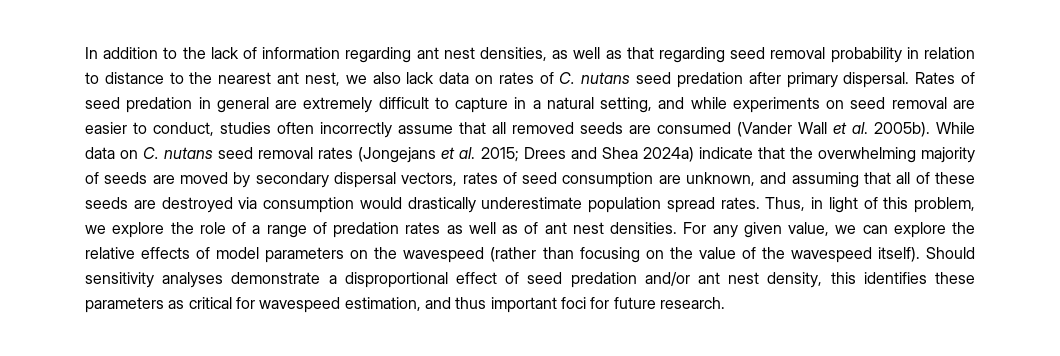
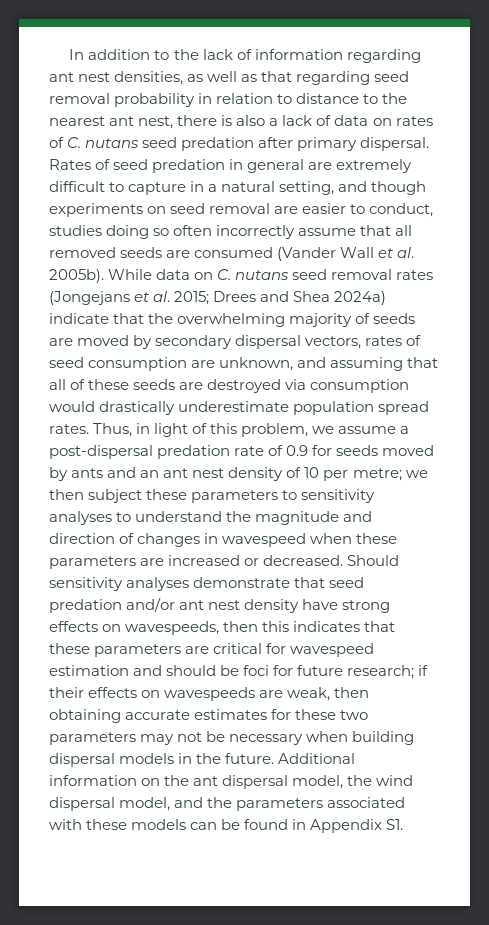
- In addition to the lack of information regarding ant nest densities, as well as that regarding seed removal probability in relation to distance to the nearest ant nest, we also lack data on rates of C. nutans seed predation after primary dispersal.
+ In addition to the lack of information regarding ant nest densities, as well as that regarding seed removal probability in relation to distance to the nearest ant nest, there is also a lack of data on rates of C. nutans seed predation after primary dispersal.
- Rates of seed predation in general are extremely difficult to capture in a natural setting, and while experiments on seed removal are easier to conduct, studies often incorrectly assume that all removed seeds are consumed (Vander Wall et al. 2005b).
+ Rates of seed predation in general are extremely difficult to capture in a natural setting, and though experiments on seed removal are easier to conduct, studies doing so often incorrectly assume that all removed seeds are consumed (Vander Wall et al. 2005b).
- Thus, in light of this problem, we explore the role of a range of predation rates as well as of ant nest densities. For any given value, we can explore the relative effects of model parameters on the wavespeed (rather than focusing on the value of the wavespeed itself). Should sensitivity analyses demonstrate a disproportional effect of seed predation and/or ant nest density, this identifies these parameters as critical for wavespeed estimation, and thus important foci for future research.
+ Thus, in light of this problem, we assume a post-dispersal predation rate of 0.9 for seeds moved by ants and an ant nest density of 10 per metre; we then subject these parameters to sensitivity analyses to understand the magnitude and direction of changes in wavespeed when these parameters are increased or decreased. Should sensitivity analyses demonstrate that seed predation and/or ant nest density have strong effects on wavespeeds, then this indicates that these parameters are critical for wavespeed estimation and should be foci for future research; if their effects on wavespeeds are weak, then obtaining accurate estimates for these two parameters may not be necessary when building dispersal models in the future. Additional information on the ant dispersal model, the wind dispersal model, and the parameters associated with these models can be found in Appendix S1.

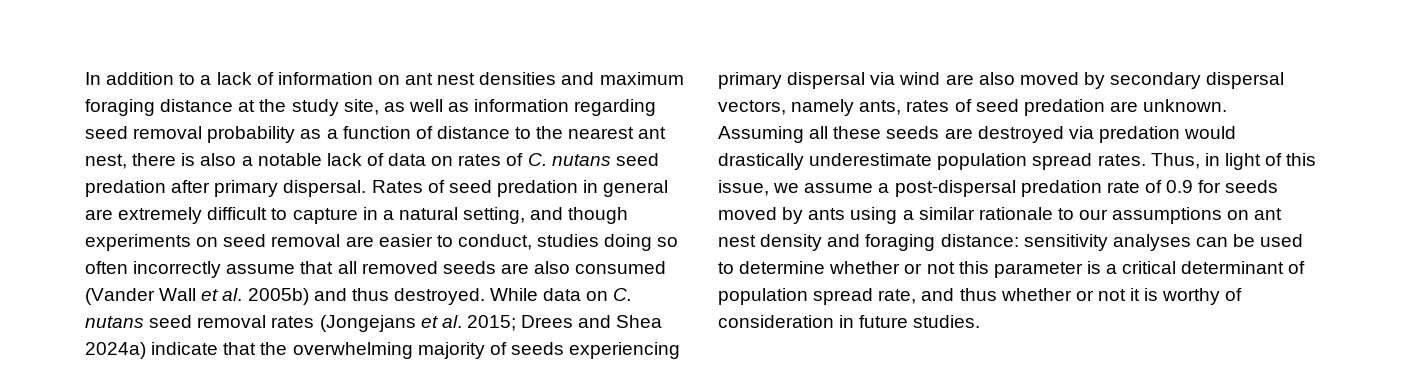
- In addition to the lack of information regarding ant nest densities, as well as that regarding seed removal probability in relation to distance to the nearest ant nest, there is also a lack of data on rates of C. nutans seed predation after primary dispersal.
+ In addition to a lack of information on ant nest densities and maximum foraging distance at the study site, as well as information regarding seed removal probability as a function of distance to the nearest ant nest, there is also a notable lack of data on rates of C. nutans seed predation after primary dispersal.
- Rates of seed predation in general are extremely difficult to capture in a natural setting, and though experiments on seed removal are easier to conduct, studies doing so often incorrectly assume that all removed seeds are consumed (Vander Wall et al. 2005b).
+ Rates of seed predation in general are extremely difficult to capture in a natural setting, and though experiments on seed removal are easier to conduct, studies doing so often incorrectly assume that all removed seeds are also consumed (Vander Wall et al. 2005b) and thus destroyed.
- While data on C. nutans seed removal rates (Jongejans et al. 2015; Drees and Shea 2024a) indicate that the overwhelming majority of seeds are moved by secondary dispersal vectors, rates of seed consumption are unknown, and assuming that all of these seeds are destroyed via consumption would drastically underestimate population spread rates.
+ While data on C. nutans seed removal rates (Jongejans et al. 2015; Drees and Shea 2024a) indicate that the overwhelming majority of seeds experiencing primary dispersal via wind are also moved by secondary dispersal vectors, namely ants, rates of seed predation are unknown. Assuming all these seeds are destroyed via predation would drastically underestimate population spread rates.
- Thus, in light of this problem, we assume a post-dispersal predation rate of 0.9 for seeds moved by ants and an ant nest density of 10 per metre; we then subject these parameters to sensitivity analyses to understand the magnitude and direction of changes in wavespeed when these parameters are increased or decreased. Should sensitivity analyses demonstrate that seed predation and/or ant nest density have strong effects on wavespeeds, then this indicates that these parameters are critical for wavespeed estimation and should be foci for future research; if their effects on wavespeeds are weak, then obtaining accurate estimates for these two parameters may not be necessary when building dispersal models in the future. Additional information on the ant dispersal model, the wind dispersal model, and the parameters associated with these models can be found in Appendix S1.
+ Thus, in light of this issue, we assume a post-dispersal predation rate of 0.9 for seeds moved by ants using a similar rationale to our assumptions on ant nest density and foraging distance: sensitivity analyses can be used to determine whether or not this parameter is a critical determinant of population spread rate, and thus whether or not it is worthy of consideration in future studies.

